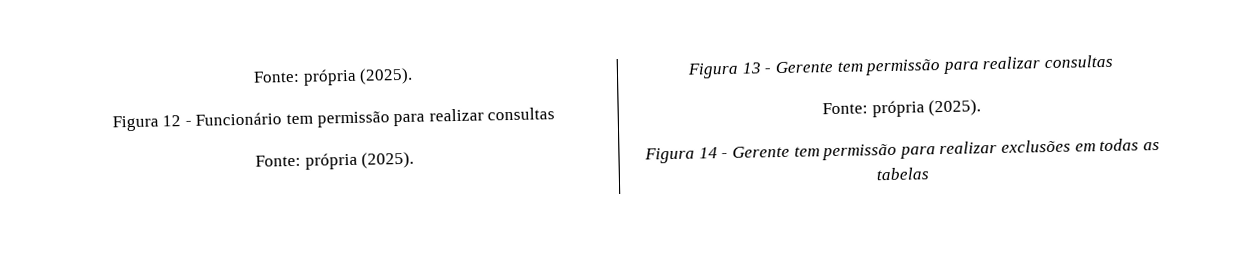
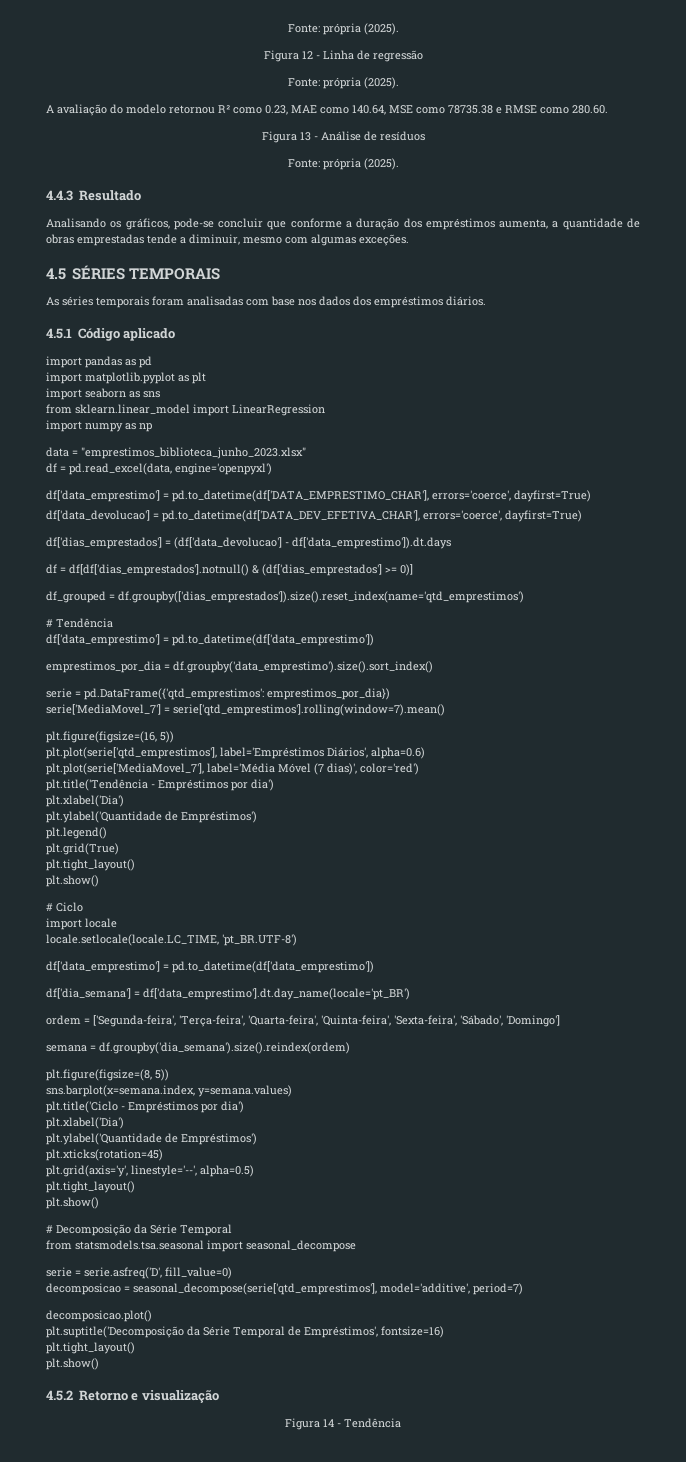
- Figura 12 - Funcionário tem permissão para realizar consultas
+ Figura 12 - Linha de regressão
  Fonte: própria (2025).
- Figura 13 - Gerente tem permissão para realizar consultas
+ A avaliação do modelo retornou R² como 0.23, MAE como 140.64, MSE como 78735.38 e RMSE como 280.60.
+ Figura 13 - Análise de resíduos
  Fonte: própria (2025).
- Figura 14 - Gerente tem permissão para realizar exclusões em todas as tabelas
+ 4.4.3 Resultado
+ Analisando os gráficos, pode-se concluir que conforme a duração dos empréstimos aumenta, a quantidade de obras emprestadas tende a diminuir, mesmo com algumas exceções.
+ 4.5 SÉRIES TEMPORAIS
+ As séries temporais foram analisadas com base nos dados dos empréstimos diários.
+ 4.5.1 Código aplicado
+ import pandas as pd
+ import matplotlib.pyplot as plt
+ import seaborn as sns
+ from sklearn.linear_model import LinearRegression
+ import numpy as np
+ data = "emprestimos_biblioteca_junho_2023.xlsx"
+ df = pd.read_excel(data, engine='openpyxl')
+ df['data_emprestimo'] = pd.to_datetime(df['DATA_EMPRESTIMO_CHAR'], errors='coerce', dayfirst=True)
+ df['data_devolucao'] = pd.to_datetime(df['DATA_DEV_EFETIVA_CHAR'], errors='coerce', dayfirst=True)
+ df['dias_emprestados'] = (df['data_devolucao'] - df['data_emprestimo']).dt.days
+ df = df[df['dias_emprestados'].notnull() & (df['dias_emprestados'] >= 0)]
+ df_grouped = df.groupby(['dias_emprestados']).size().reset_index(name='qtd_emprestimos')
+ # Tendência
+ df['data_emprestimo'] = pd.to_datetime(df['data_emprestimo'])
+ emprestimos_por_dia = df.groupby('data_emprestimo').size().sort_index()
+ serie = pd.DataFrame({'qtd_emprestimos': emprestimos_por_dia})
+ serie['MediaMovel_7'] = serie['qtd_emprestimos'].rolling(window=7).mean()
+ plt.figure(figsize=(16, 5))
+ plt.plot(serie['qtd_emprestimos'], label='Empréstimos Diários', alpha=0.6)
+ plt.plot(serie['MediaMovel_7'], label='Média Móvel (7 dias)', color='red')
+ plt.title('Tendência - Empréstimos por dia')
+ plt.xlabel('Dia')
+ plt.ylabel('Quantidade de Empréstimos')
+ plt.legend()
+ plt.grid(True)
+ plt.tight_layout()
+ plt.show()
+ # Ciclo
+ import locale
+ locale.setlocale(locale.LC_TIME, 'pt_BR.UTF-8')
+ df['data_emprestimo'] = pd.to_datetime(df['data_emprestimo'])
+ df['dia_semana'] = df['data_emprestimo'].dt.day_name(locale='pt_BR')
+ ordem = ['Segunda-feira', 'Terça-feira', 'Quarta-feira', 'Quinta-feira', 'Sexta-feira', 'Sábado', 'Domingo']
+ semana = df.groupby('dia_semana').size().reindex(ordem)
+ plt.figure(figsize=(8, 5))
+ sns.barplot(x=semana.index, y=semana.values)
+ plt.title('Ciclo - Empréstimos por dia')
+ plt.xlabel('Dia')
+ plt.ylabel('Quantidade de Empréstimos')
+ plt.xticks(rotation=45)
+ plt.grid(axis='y', linestyle='--', alpha=0.5)
+ plt.tight_layout()
+ plt.show()
+ # Decomposição da Série Temporal
+ from statsmodels.tsa.seasonal import seasonal_decompose
+ serie = serie.asfreq('D', fill_value=0)
+ decomposicao = seasonal_decompose(serie['qtd_emprestimos'], model='additive', period=7)
+ decomposicao.plot()
+ plt.suptitle('Decomposição da Série Temporal de Empréstimos', fontsize=16)
+ plt.tight_layout()
+ plt.show()
+ 4.5.2 Retorno e visualização
+ Figura 14 - Tendência

